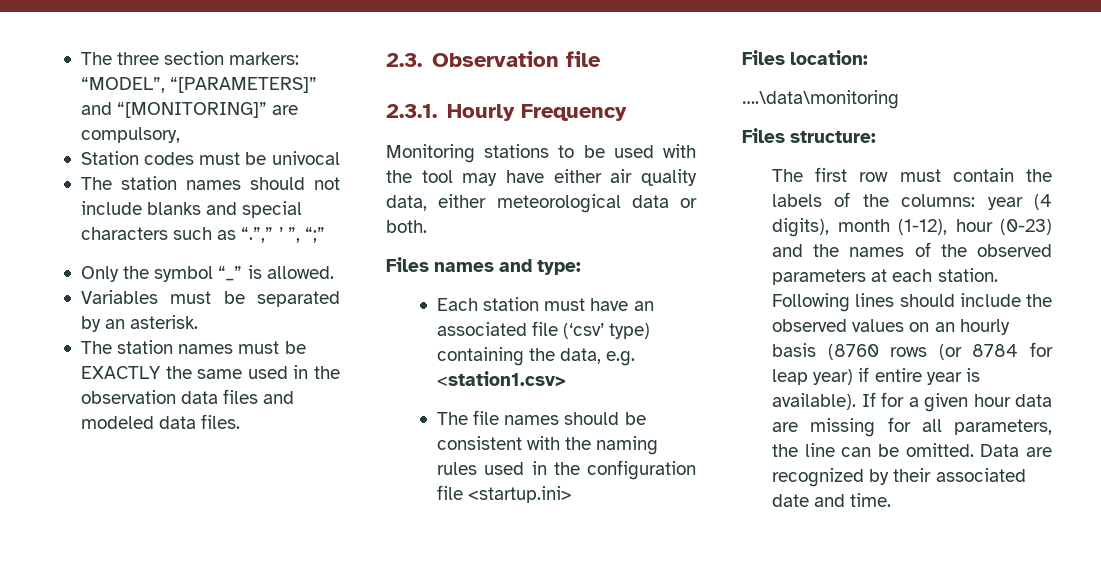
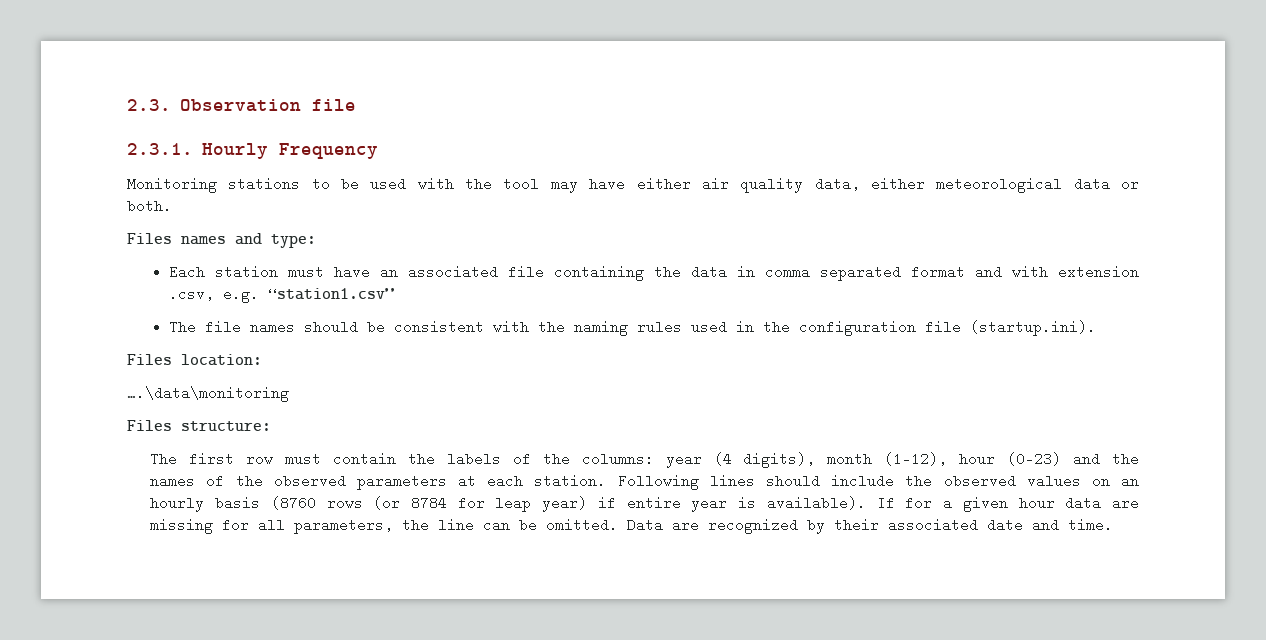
- The three section markers: “MODEL”, “[PARAMETERS]” and “[MONITORING]” are compulsory,
- Station codes must be univocal
- The station names should not include blanks and special characters such as “.”,” ’ ”, “;”
- Only the symbol “_” is allowed.
- Variables must be separated by an asterisk.
- The station names must be EXACTLY the same used in the observation data files and modeled data files.
- Each station must have an associated file (‘csv’ type) containing the data, e.g. <station1.csv>
+ Each station must have an associated file containing the data in comma separated format and with extension .csv, e.g. “station1.csv”
- The file names should be consistent with the naming rules used in the configuration file <startup.ini>
+ The file names should be consistent with the naming rules used in the configuration file (startup.ini).

